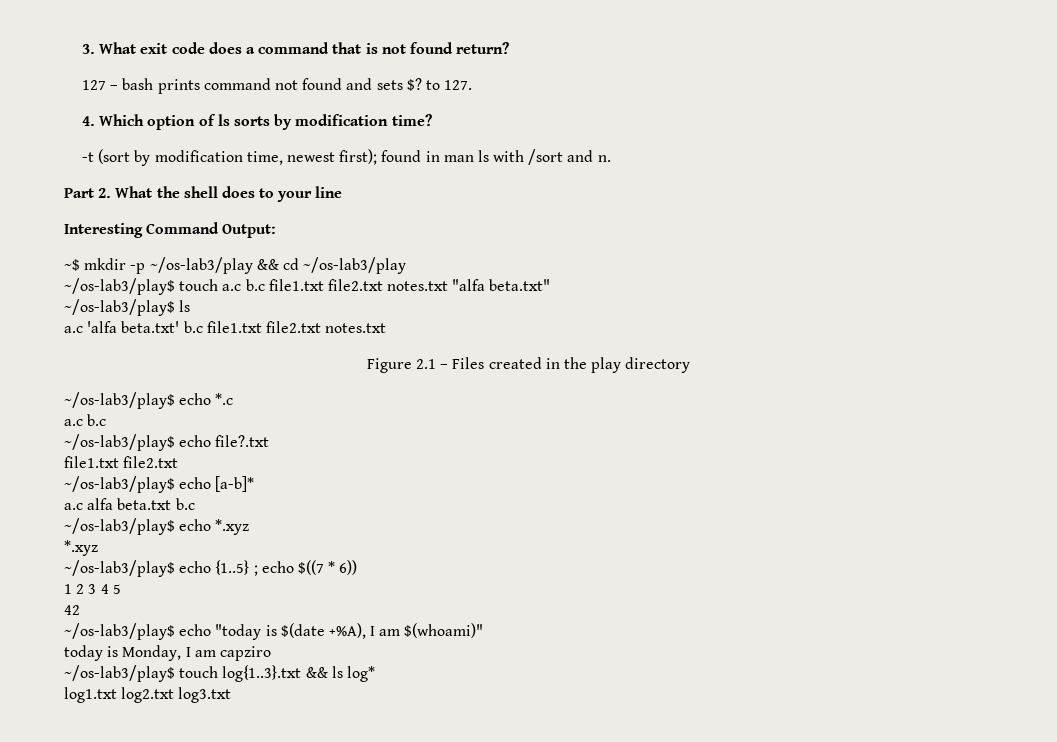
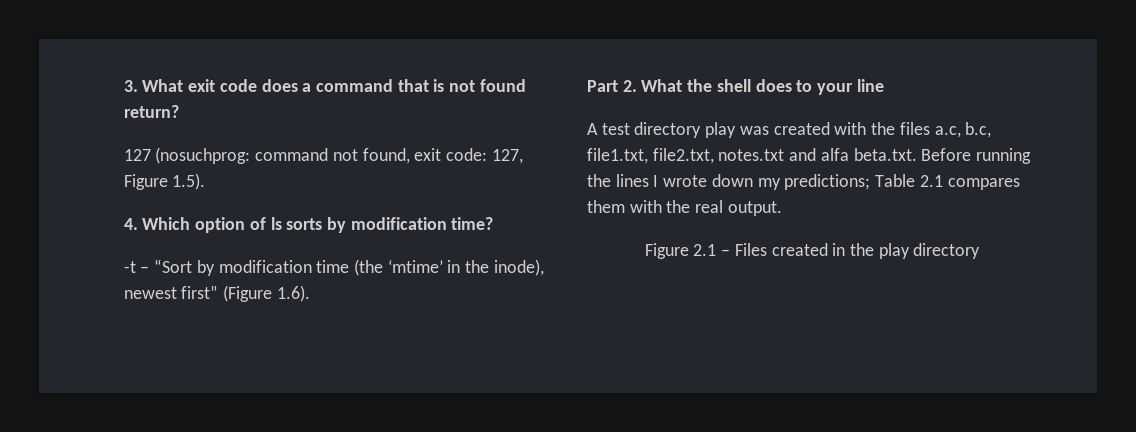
- 127 – bash prints command not found and sets $? to 127.
+ 127 (nosuchprog: command not found, exit code: 127, Figure 1.5).
- -t (sort by modification time, newest first); found in man ls with /sort and n.
+ -t – “Sort by modification time (the ‘mtime’ in the inode), newest first” (Figure 1.6).
- Interesting Command Output:
- ~$ mkdir -p ~/os-lab3/play && cd ~/os-lab3/play
- ~/os-lab3/play$ touch a.c b.c file1.txt file2.txt notes.txt "alfa beta.txt"
- ~/os-lab3/play$ ls
- a.c 'alfa beta.txt' b.c file1.txt file2.txt notes.txt
+ A test directory play was created with the files a.c, b.c, file1.txt, file2.txt, notes.txt and alfa beta.txt. Before running the lines I wrote down my predictions; Table 2.1 compares them with the real output.
- ~/os-lab3/play$ echo *.c
- a.c b.c
- ~/os-lab3/play$ echo file?.txt
- file1.txt file2.txt
- ~/os-lab3/play$ echo [a-b]*
- a.c alfa beta.txt b.c
- ~/os-lab3/play$ echo *.xyz
- *.xyz
- ~/os-lab3/play$ echo {1..5} ; echo $((7 * 6))
- 1 2 3 4 5
- 42
- ~/os-lab3/play$ echo "today is $(date +%A), I am $(whoami)"
- today is Monday, I am capziro
- ~/os-lab3/play$ touch log{1..3}.txt && ls log*
- log1.txt log2.txt log3.txt

